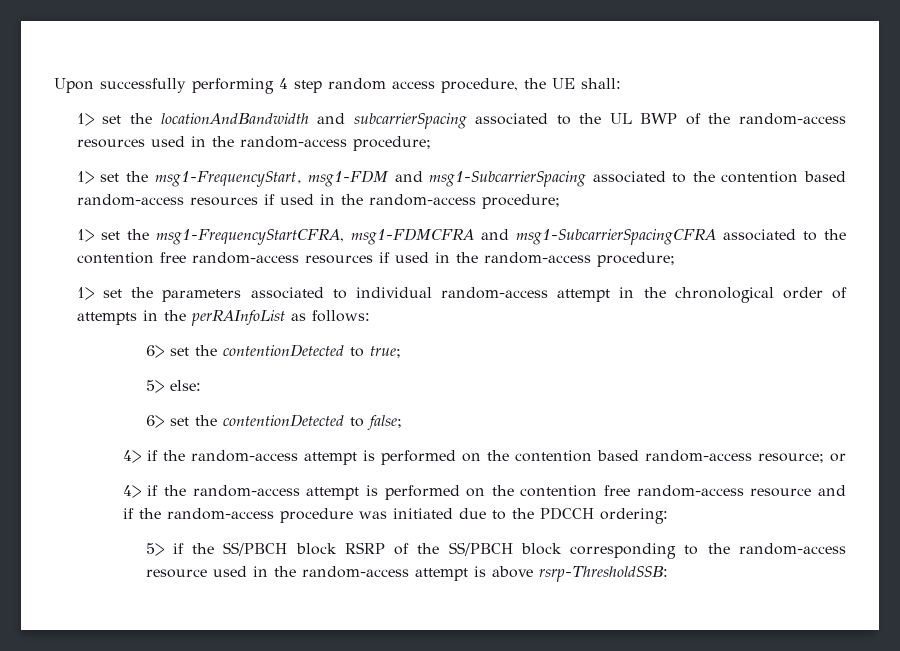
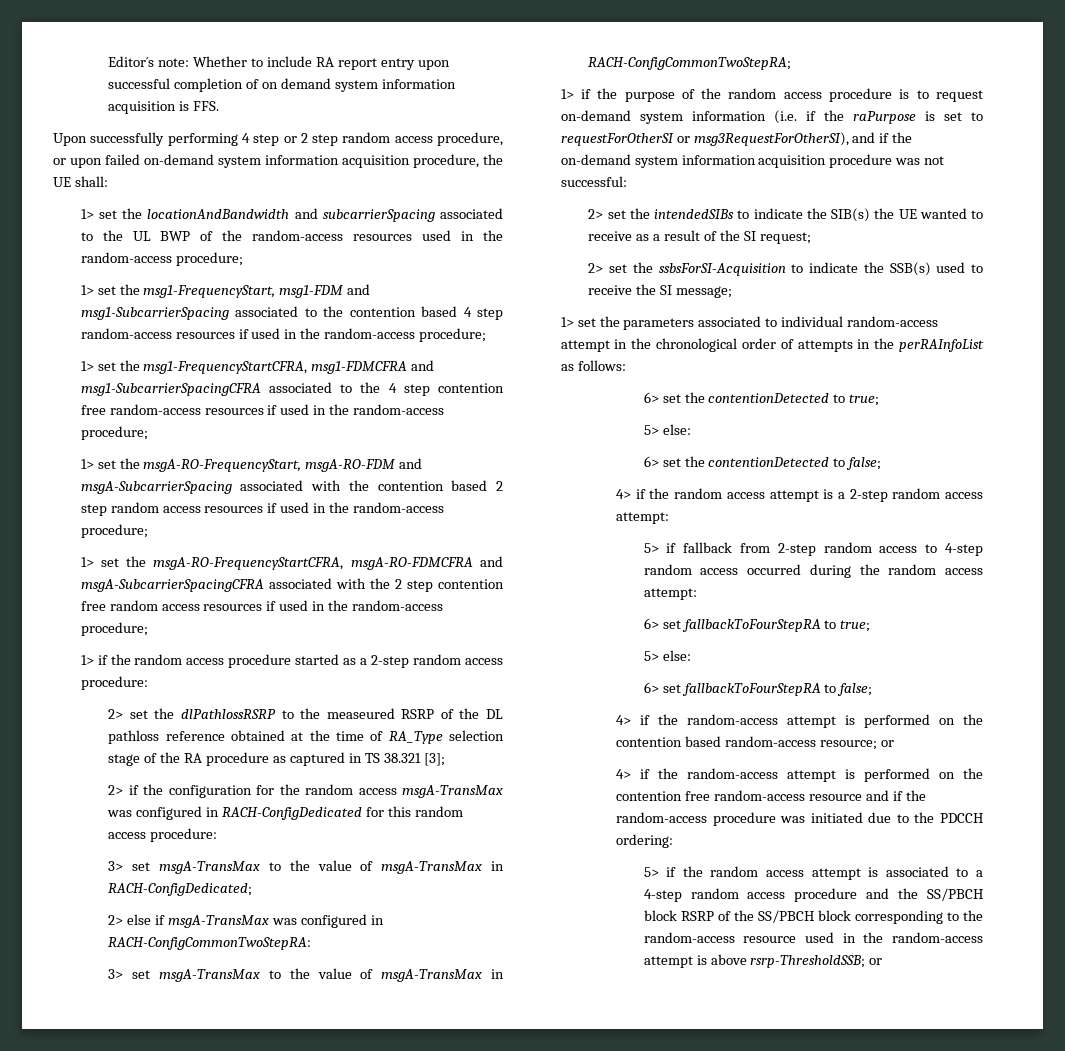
+ Editor´s note: Whether to include RA report entry upon successful completion of on demand system information acquisition is FFS.
- Upon successfully performing 4 step random access procedure, the UE shall:
+ Upon successfully performing 4 step or 2 step random access procedure, or upon failed on-demand system information acquisition procedure, the UE shall:
- 1> set the msg1-FrequencyStart, msg1-FDM and msg1-SubcarrierSpacing associated to the contention based random-access resources if used in the random-access procedure;
+ 1> set the msg1-FrequencyStart, msg1-FDM and msg1-SubcarrierSpacing associated to the contention based 4 step random-access resources if used in the random-access procedure;
- 1> set the msg1-FrequencyStartCFRA, msg1-FDMCFRA and msg1-SubcarrierSpacingCFRA associated to the contention free random-access resources if used in the random-access procedure;
+ 1> set the msg1-FrequencyStartCFRA, msg1-FDMCFRA and msg1-SubcarrierSpacingCFRA associated to the 4 step contention free random-access resources if used in the random-access procedure;
+ 1> set the msgA-RO-FrequencyStart, msgA-RO-FDM and msgA-SubcarrierSpacing associated with the contention based 2 step random access resources if used in the random-access procedure;
+ 1> set the msgA-RO-FrequencyStartCFRA, msgA-RO-FDMCFRA and msgA-SubcarrierSpacingCFRA associated with the 2 step contention free random access resources if used in the random-access procedure;
+ 1> if the random access procedure started as a 2-step random access procedure:
+ 2> set the dlPathlossRSRP to the measeured RSRP of the DL pathloss reference obtained at the time of RA_Type selection stage of the RA procedure as captured in TS 38.321 [3];
+ 2> if the configuration for the random access msgA-TransMax was configured in RACH-ConfigDedicated for this random access procedure:
+ 3> set msgA-TransMax to the value of msgA-TransMax in RACH-ConfigDedicated;
+ 2> else if msgA-TransMax was configured in RACH-ConfigCommonTwoStepRA:
+ 3> set msgA-TransMax to the value of msgA-TransMax in RACH-ConfigCommonTwoStepRA;
+ 1> if the purpose of the random access procedure is to request on-demand system information (i.e. if the raPurpose is set to requestForOtherSI or msg3RequestForOtherSI), and if the on-demand system information acquisition procedure was not successful:
+ 2> set the intendedSIBs to indicate the SIB(s) the UE wanted to receive as a result of the SI request;
+ 2> set the ssbsForSI-Acquisition to indicate the SSB(s) used to receive the SI message;
+ 4> if the random access attempt is a 2-step random access attempt:
+ 5> if fallback from 2-step random access to 4-step random access occurred during the random access attempt:
+ 6> set fallbackToFourStepRA to true;
+ 5> else:
+ 6> set fallbackToFourStepRA to false;
- 5> if the SS/PBCH block RSRP of the SS/PBCH block corresponding to the random-access resource used in the random-access attempt is above rsrp-ThresholdSSB:
+ 5> if the random access attempt is associated to a 4-step random access procedure and the SS/PBCH block RSRP of the SS/PBCH block corresponding to the random-access resource used in the random-access attempt is above rsrp-ThresholdSSB; or

